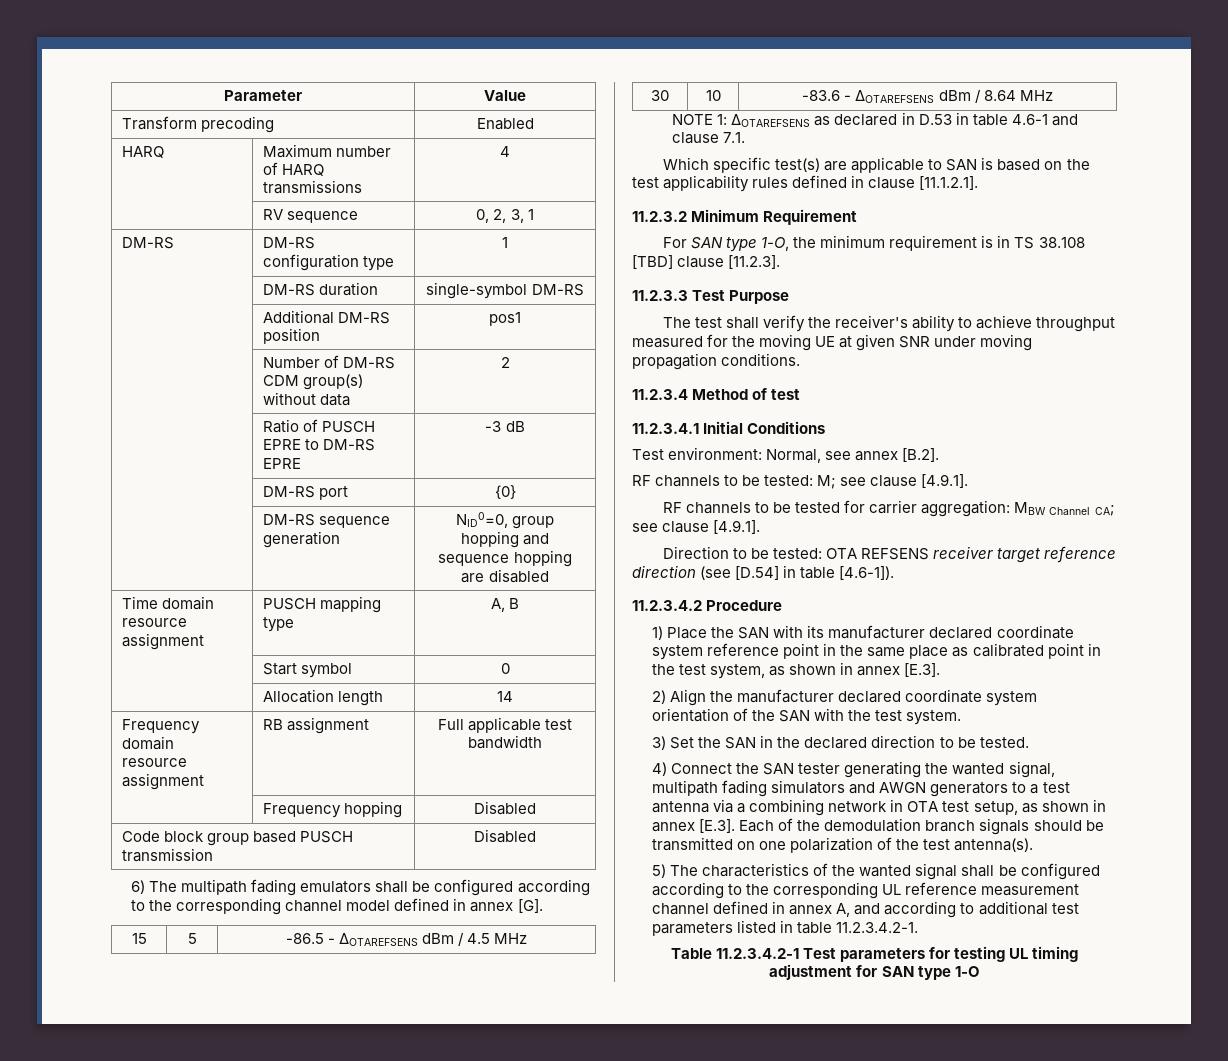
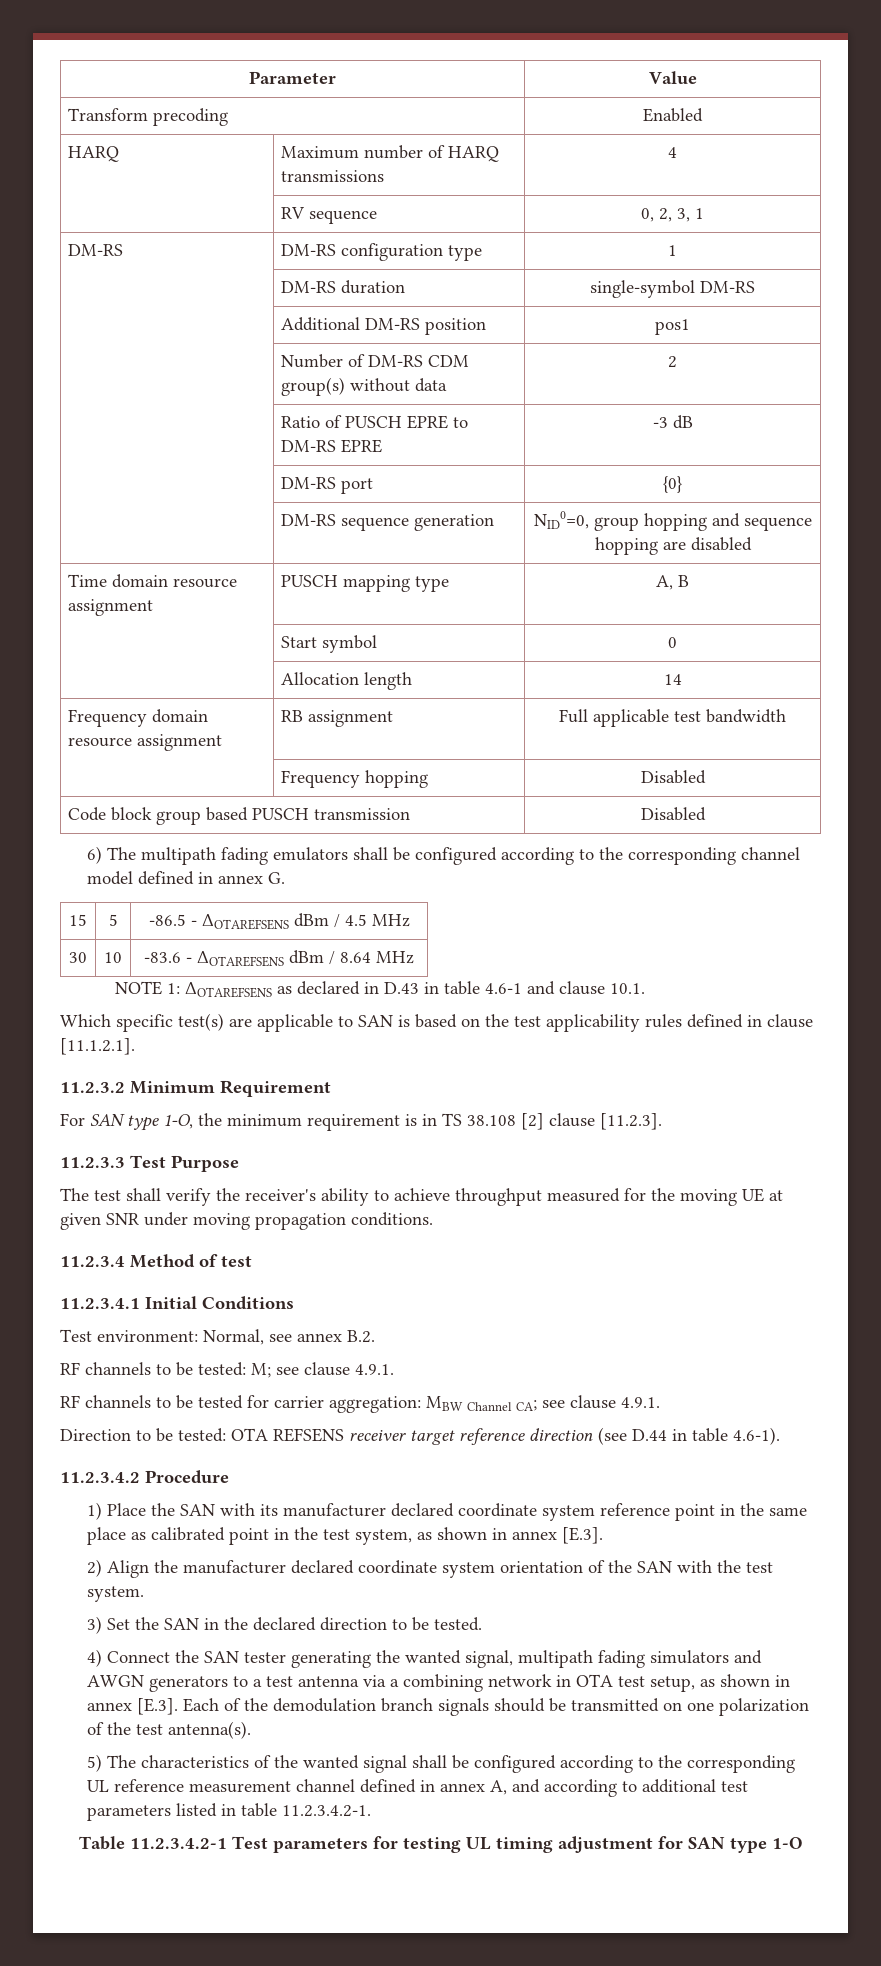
- 6) The multipath fading emulators shall be configured according to the corresponding channel model defined in annex [G].
+ 6) The multipath fading emulators shall be configured according to the corresponding channel model defined in annex G.
- NOTE 1: ΔOTAREFSENS as declared in D.53 in table 4.6-1 and clause 7.1.
+ NOTE 1: ΔOTAREFSENS as declared in D.43 in table 4.6-1 and clause 10.1.
- For SAN type 1-O, the minimum requirement is in TS 38.108 [TBD] clause [11.2.3].
+ For SAN type 1-O, the minimum requirement is in TS 38.108 [2] clause [11.2.3].
- Test environment: Normal, see annex [B.2].
+ Test environment: Normal, see annex B.2.
- RF channels to be tested: M; see clause [4.9.1].
+ RF channels to be tested: M; see clause 4.9.1.
- RF channels to be tested for carrier aggregation: MBW Channel CA; see clause [4.9.1].
+ RF channels to be tested for carrier aggregation: MBW Channel CA; see clause 4.9.1.
- Direction to be tested: OTA REFSENS receiver target reference direction (see [D.54] in table [4.6-1]).
+ Direction to be tested: OTA REFSENS receiver target reference direction (see D.44 in table 4.6-1).

